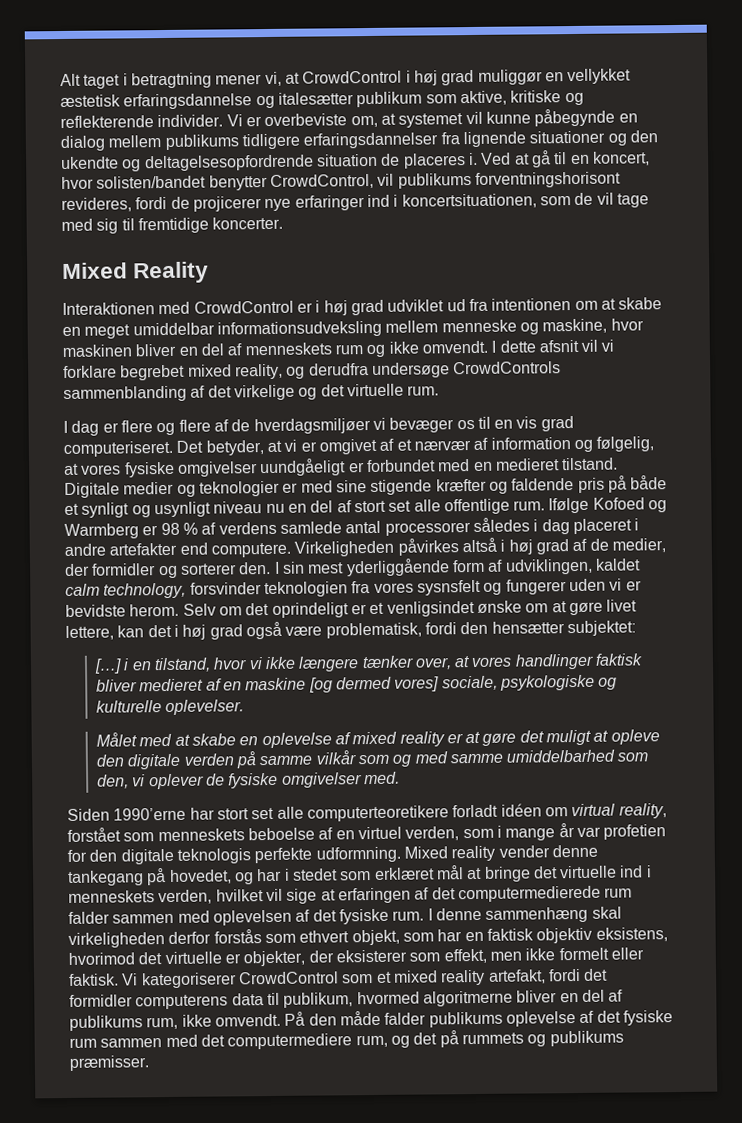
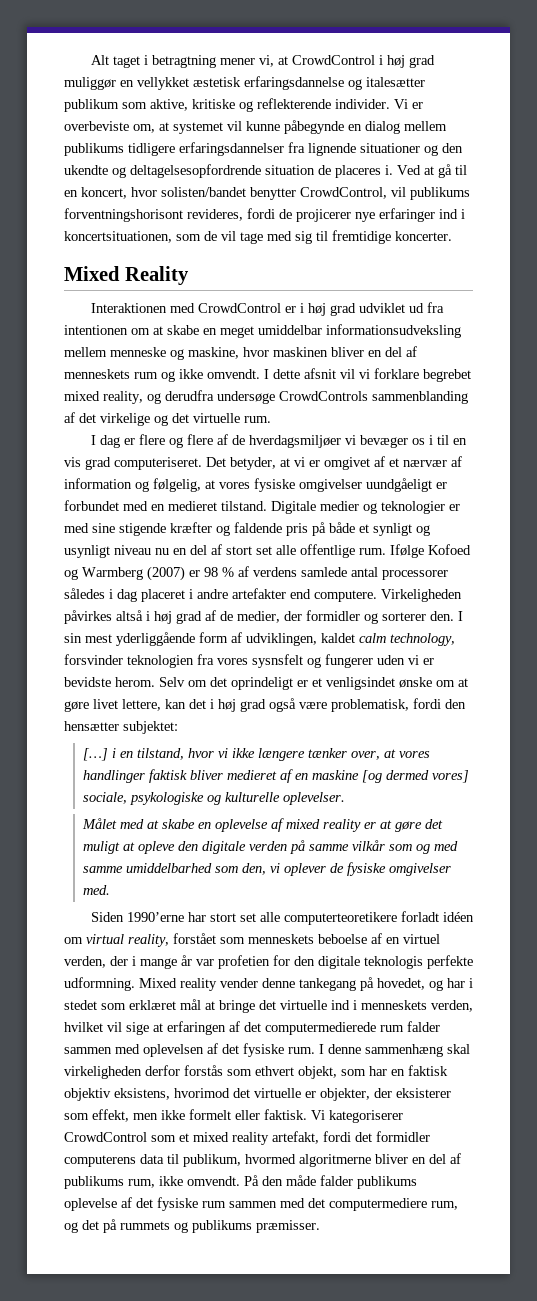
- I dag er flere og flere af de hverdagsmiljøer vi bevæger os til en vis grad computeriseret.
+ I dag er flere og flere af de hverdagsmiljøer vi bevæger os i til en vis grad computeriseret.
- Ifølge Kofoed og Warmberg er 98 % af verdens samlede antal processorer således i dag placeret i andre artefakter end computere.
+ Ifølge Kofoed og Warmberg (2007) er 98 % af verdens samlede antal processorer således i dag placeret i andre artefakter end computere.
- Siden 1990’erne har stort set alle computerteoretikere forladt idéen om virtual reality, forstået som menneskets beboelse af en virtuel verden, som i mange år var profetien for den digitale teknologis perfekte udformning.
+ Siden 1990’erne har stort set alle computerteoretikere forladt idéen om virtual reality, forstået som menneskets beboelse af en virtuel verden, der i mange år var profetien for den digitale teknologis perfekte udformning.

